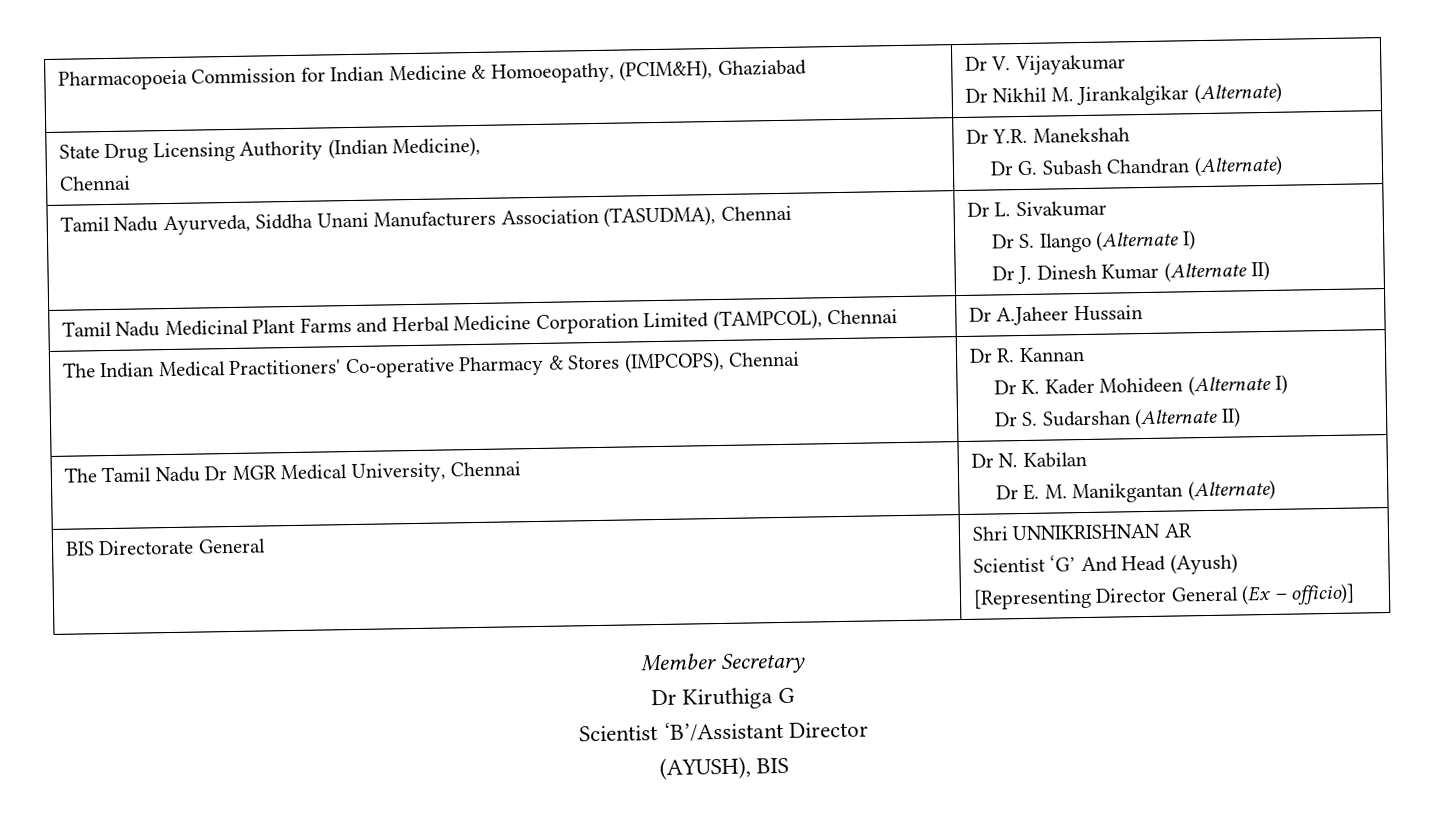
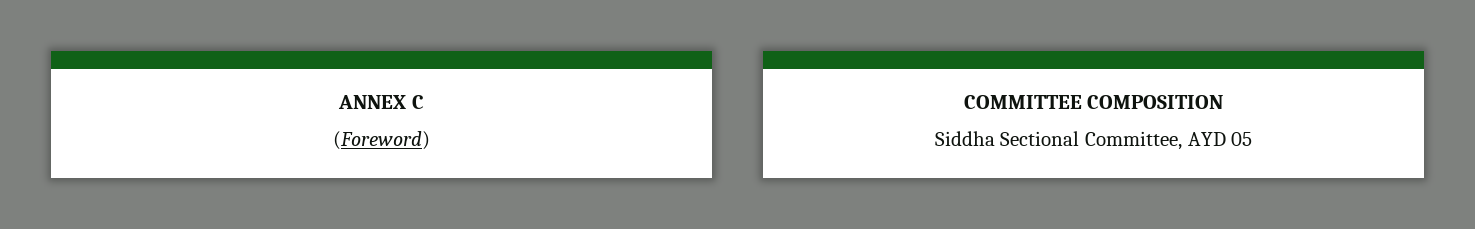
- Pharmacopoeia Commission for Indian Medicine & Homoeopathy, (PCIM&H), Ghaziabad | Dr V. Vijayakumar
- Dr Nikhil M. Jirankalgikar (Alternate)
- State Drug Licensing Authority (Indian Medicine),
- Chennai | Dr Y.R. Manekshah
- Dr G. Subash Chandran (Alternate)
- Tamil Nadu Ayurveda, Siddha Unani Manufacturers Association (TASUDMA), Chennai | Dr L. Sivakumar
- Dr S. Ilango (Alternate I)
- Dr J. Dinesh Kumar (Alternate II)
- Tamil Nadu Medicinal Plant Farms and Herbal Medicine Corporation Limited (TAMPCOL), Chennai | Dr A.Jaheer Hussain
- The Indian Medical Practitioners' Co-operative Pharmacy & Stores (IMPCOPS), Chennai | Dr R. Kannan
- Dr K. Kader Mohideen (Alternate I)
- Dr S. Sudarshan (Alternate II)
- The Tamil Nadu Dr MGR Medical University, Chennai | Dr N. Kabilan
- Dr E. M. Manikgantan (Alternate)
- BIS Directorate General | Shri UNNIKRISHNAN AR
- Scientist ‘G’ And Head (Ayush)
- [Representing Director General (Ex – officio)]
- Member Secretary
- Dr Kiruthiga G
- Scientist ‘B’/Assistant Director
- (AYUSH), BIS
+ ANNEX C
+ (Foreword)
+ COMMITTEE COMPOSITION
+ Siddha Sectional Committee, AYD 05

